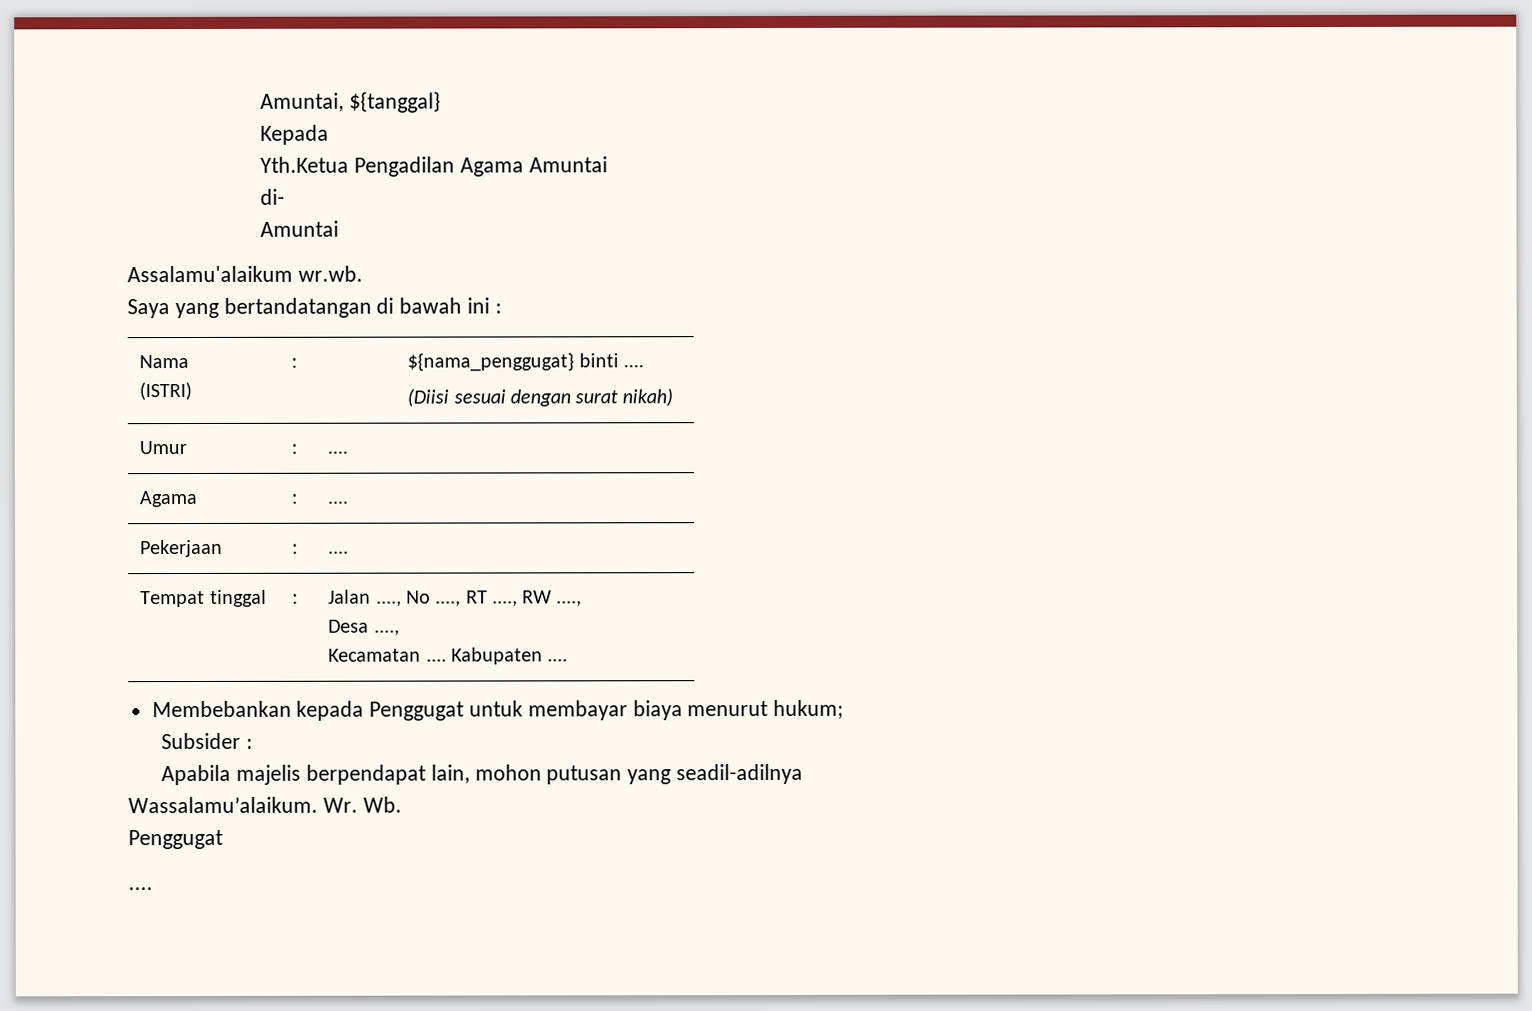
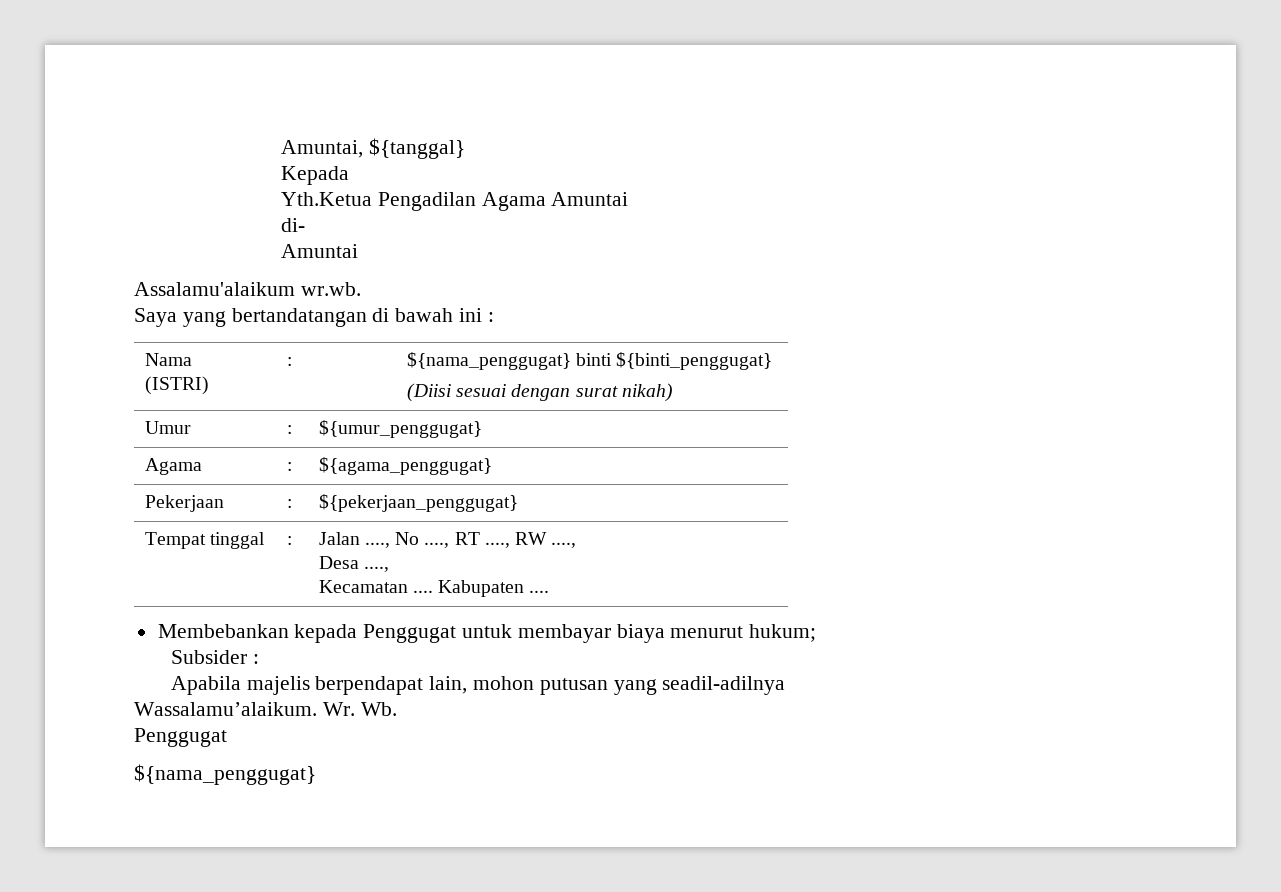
  Nama
- (ISTRI) | : | ${nama_penggugat} binti ....
+ (ISTRI) | : | ${nama_penggugat} binti ${binti_penggugat}
- Umur | : | ....
+ Umur | : | ${umur_penggugat}
- Agama | : | ....
+ Agama | : | ${agama_penggugat}
- Pekerjaan | : | ....
+ Pekerjaan | : | ${pekerjaan_penggugat}
  Wr. Wb.
  Penggugat
- ....
+ ${nama_penggugat}

